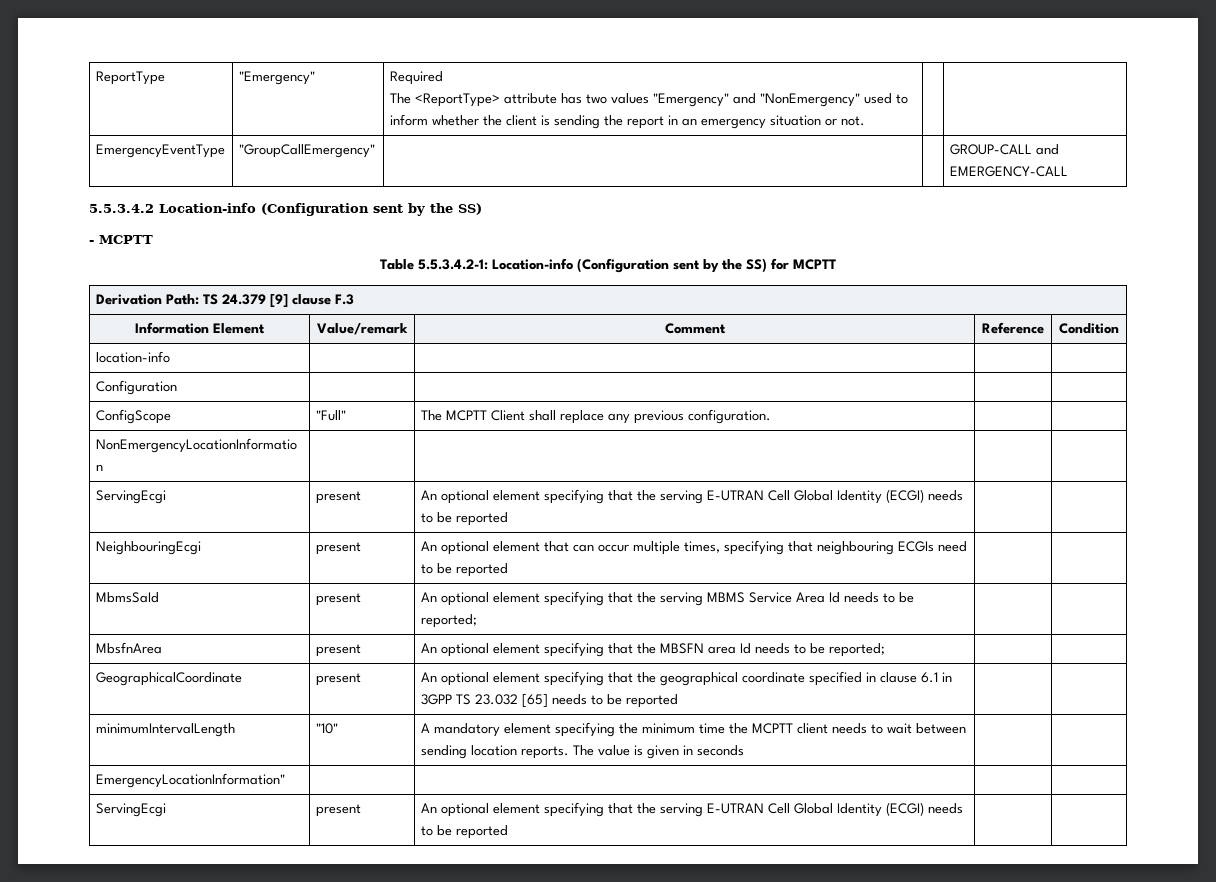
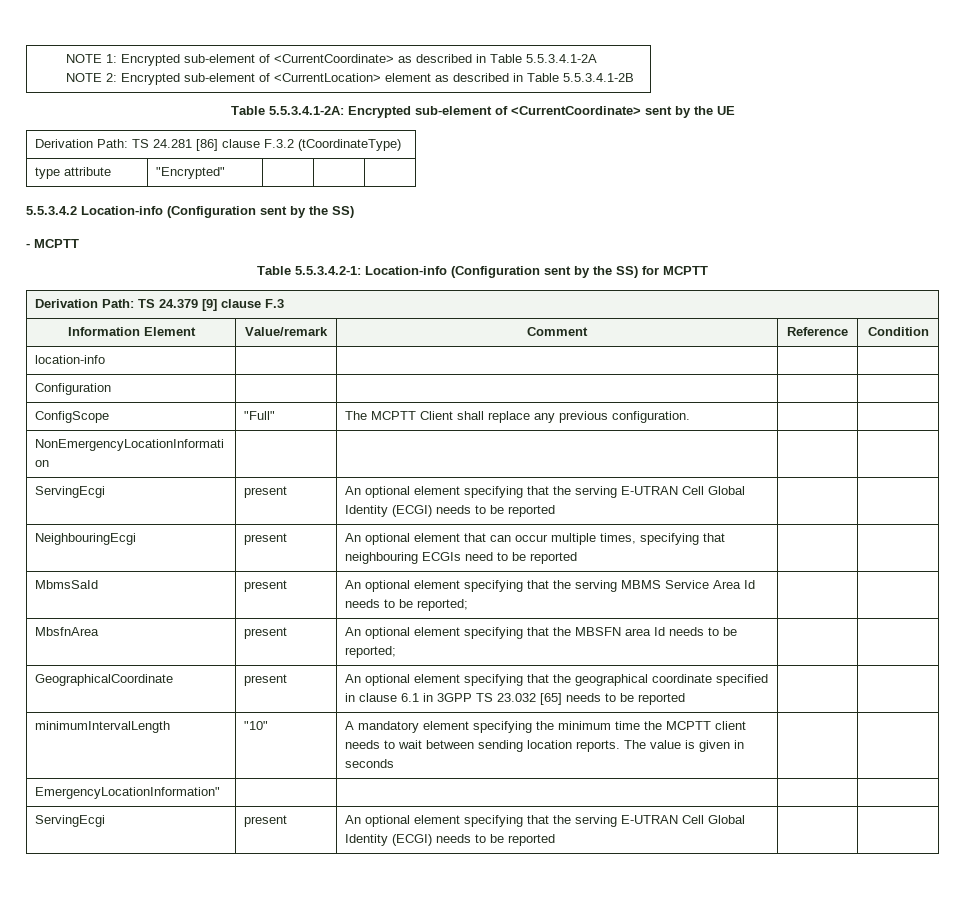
- ReportType | "Emergency" | Required
- The <ReportType> attribute has two values "Emergency" and "NonEmergency" used to inform whether the client is sending the report in an emergency situation or not. | |
- EmergencyEventType | "GroupCallEmergency" | | | GROUP-CALL and EMERGENCY-CALL
+ NOTE 1: Encrypted sub-element of <CurrentCoordinate> as described in Table 5.5.3.4.1-2A
+ NOTE 2: Encrypted sub-element of <CurrentLocation> element as described in Table 5.5.3.4.1-2B
+ Table 5.5.3.4.1-2A: Encrypted sub-element of <CurrentCoordinate> sent by the UE
+ Derivation Path: TS 24.281 [86] clause F.3.2 (tCoordinateType)
+ type attribute | "Encrypted" | | |

